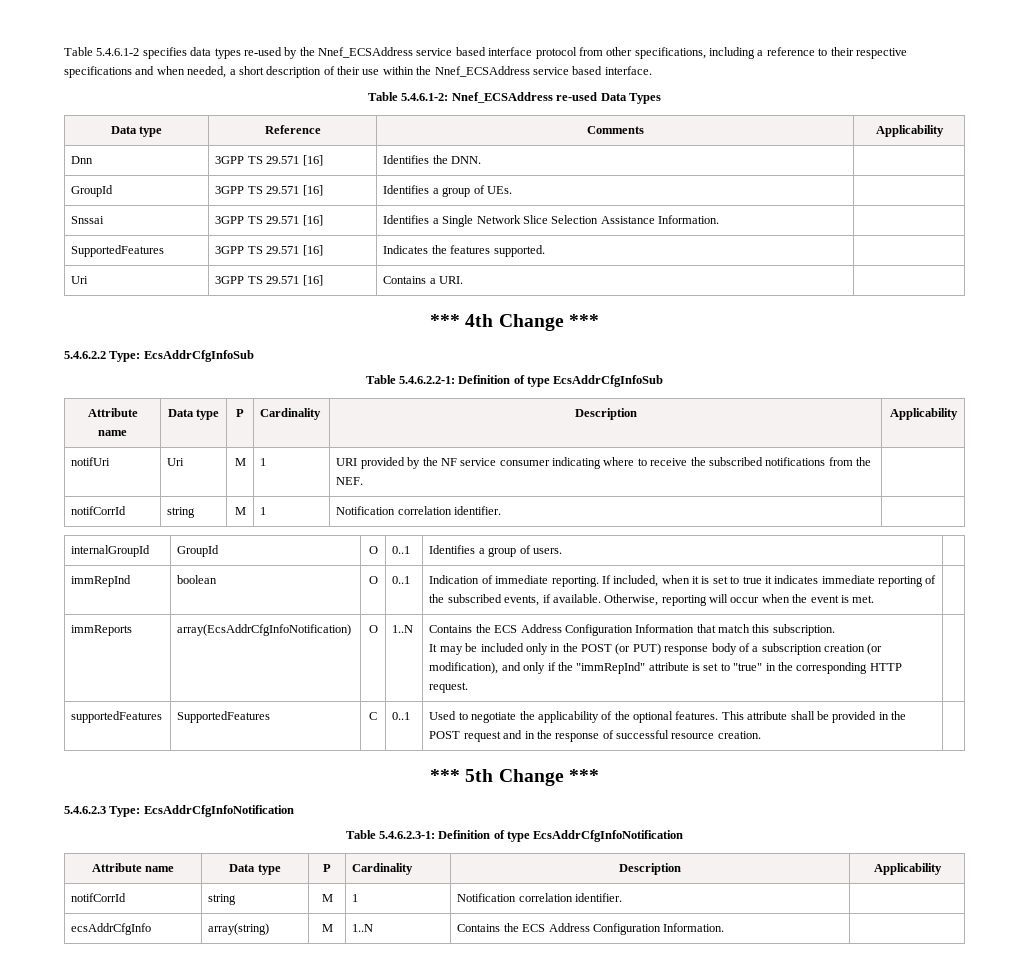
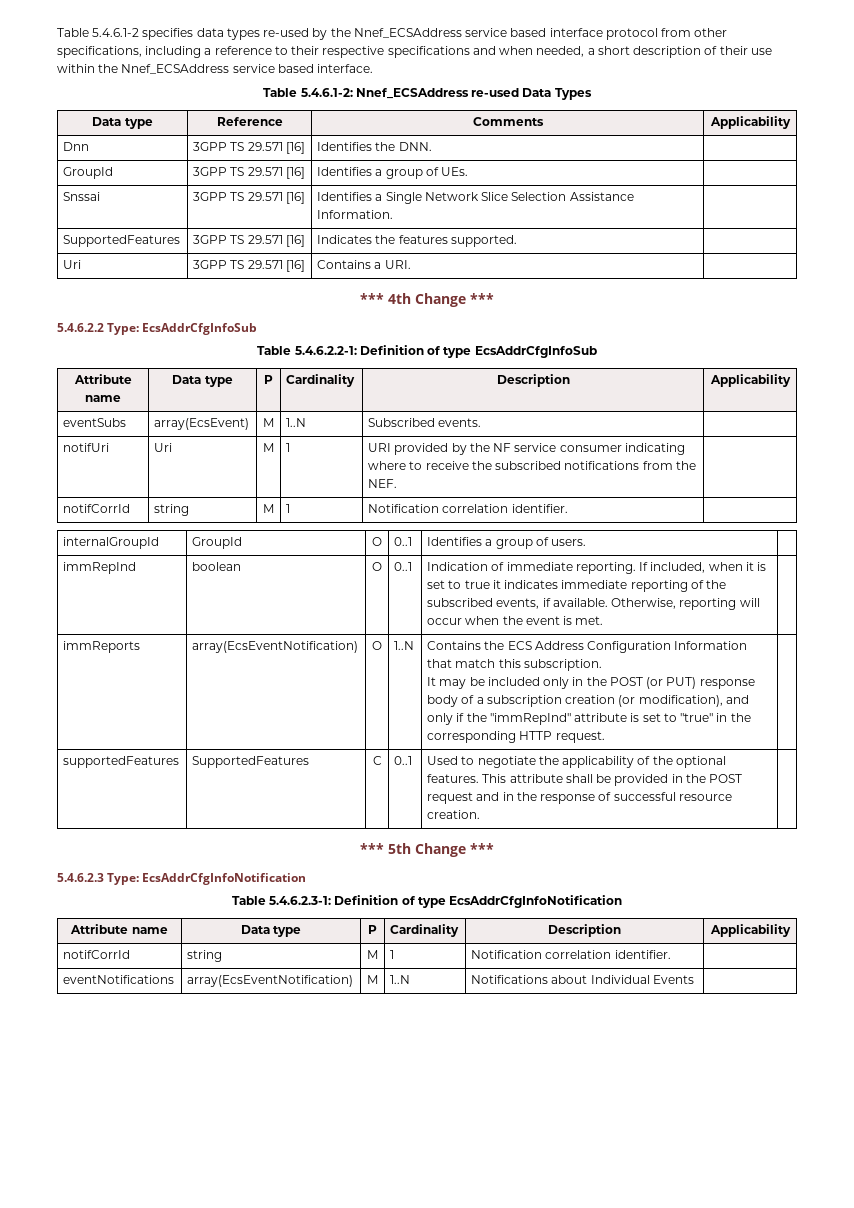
+ eventSubs | array(EcsEvent) | M | 1..N | Subscribed events. |
- immReports | array(EcsAddrCfgInfoNotification)
+ immReports | array(EcsEventNotification)
- ecsAddrCfgInfo | array(string) | M | 1..N | Contains the ECS Address Configuration Information. |
+ eventNotifications | array(EcsEventNotification) | M | 1..N | Notifications about Individual Events |

